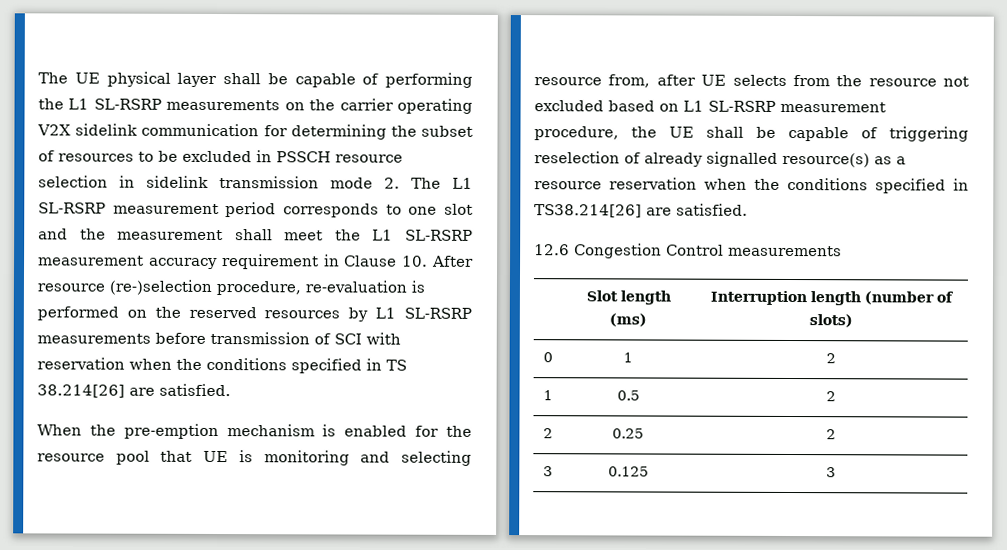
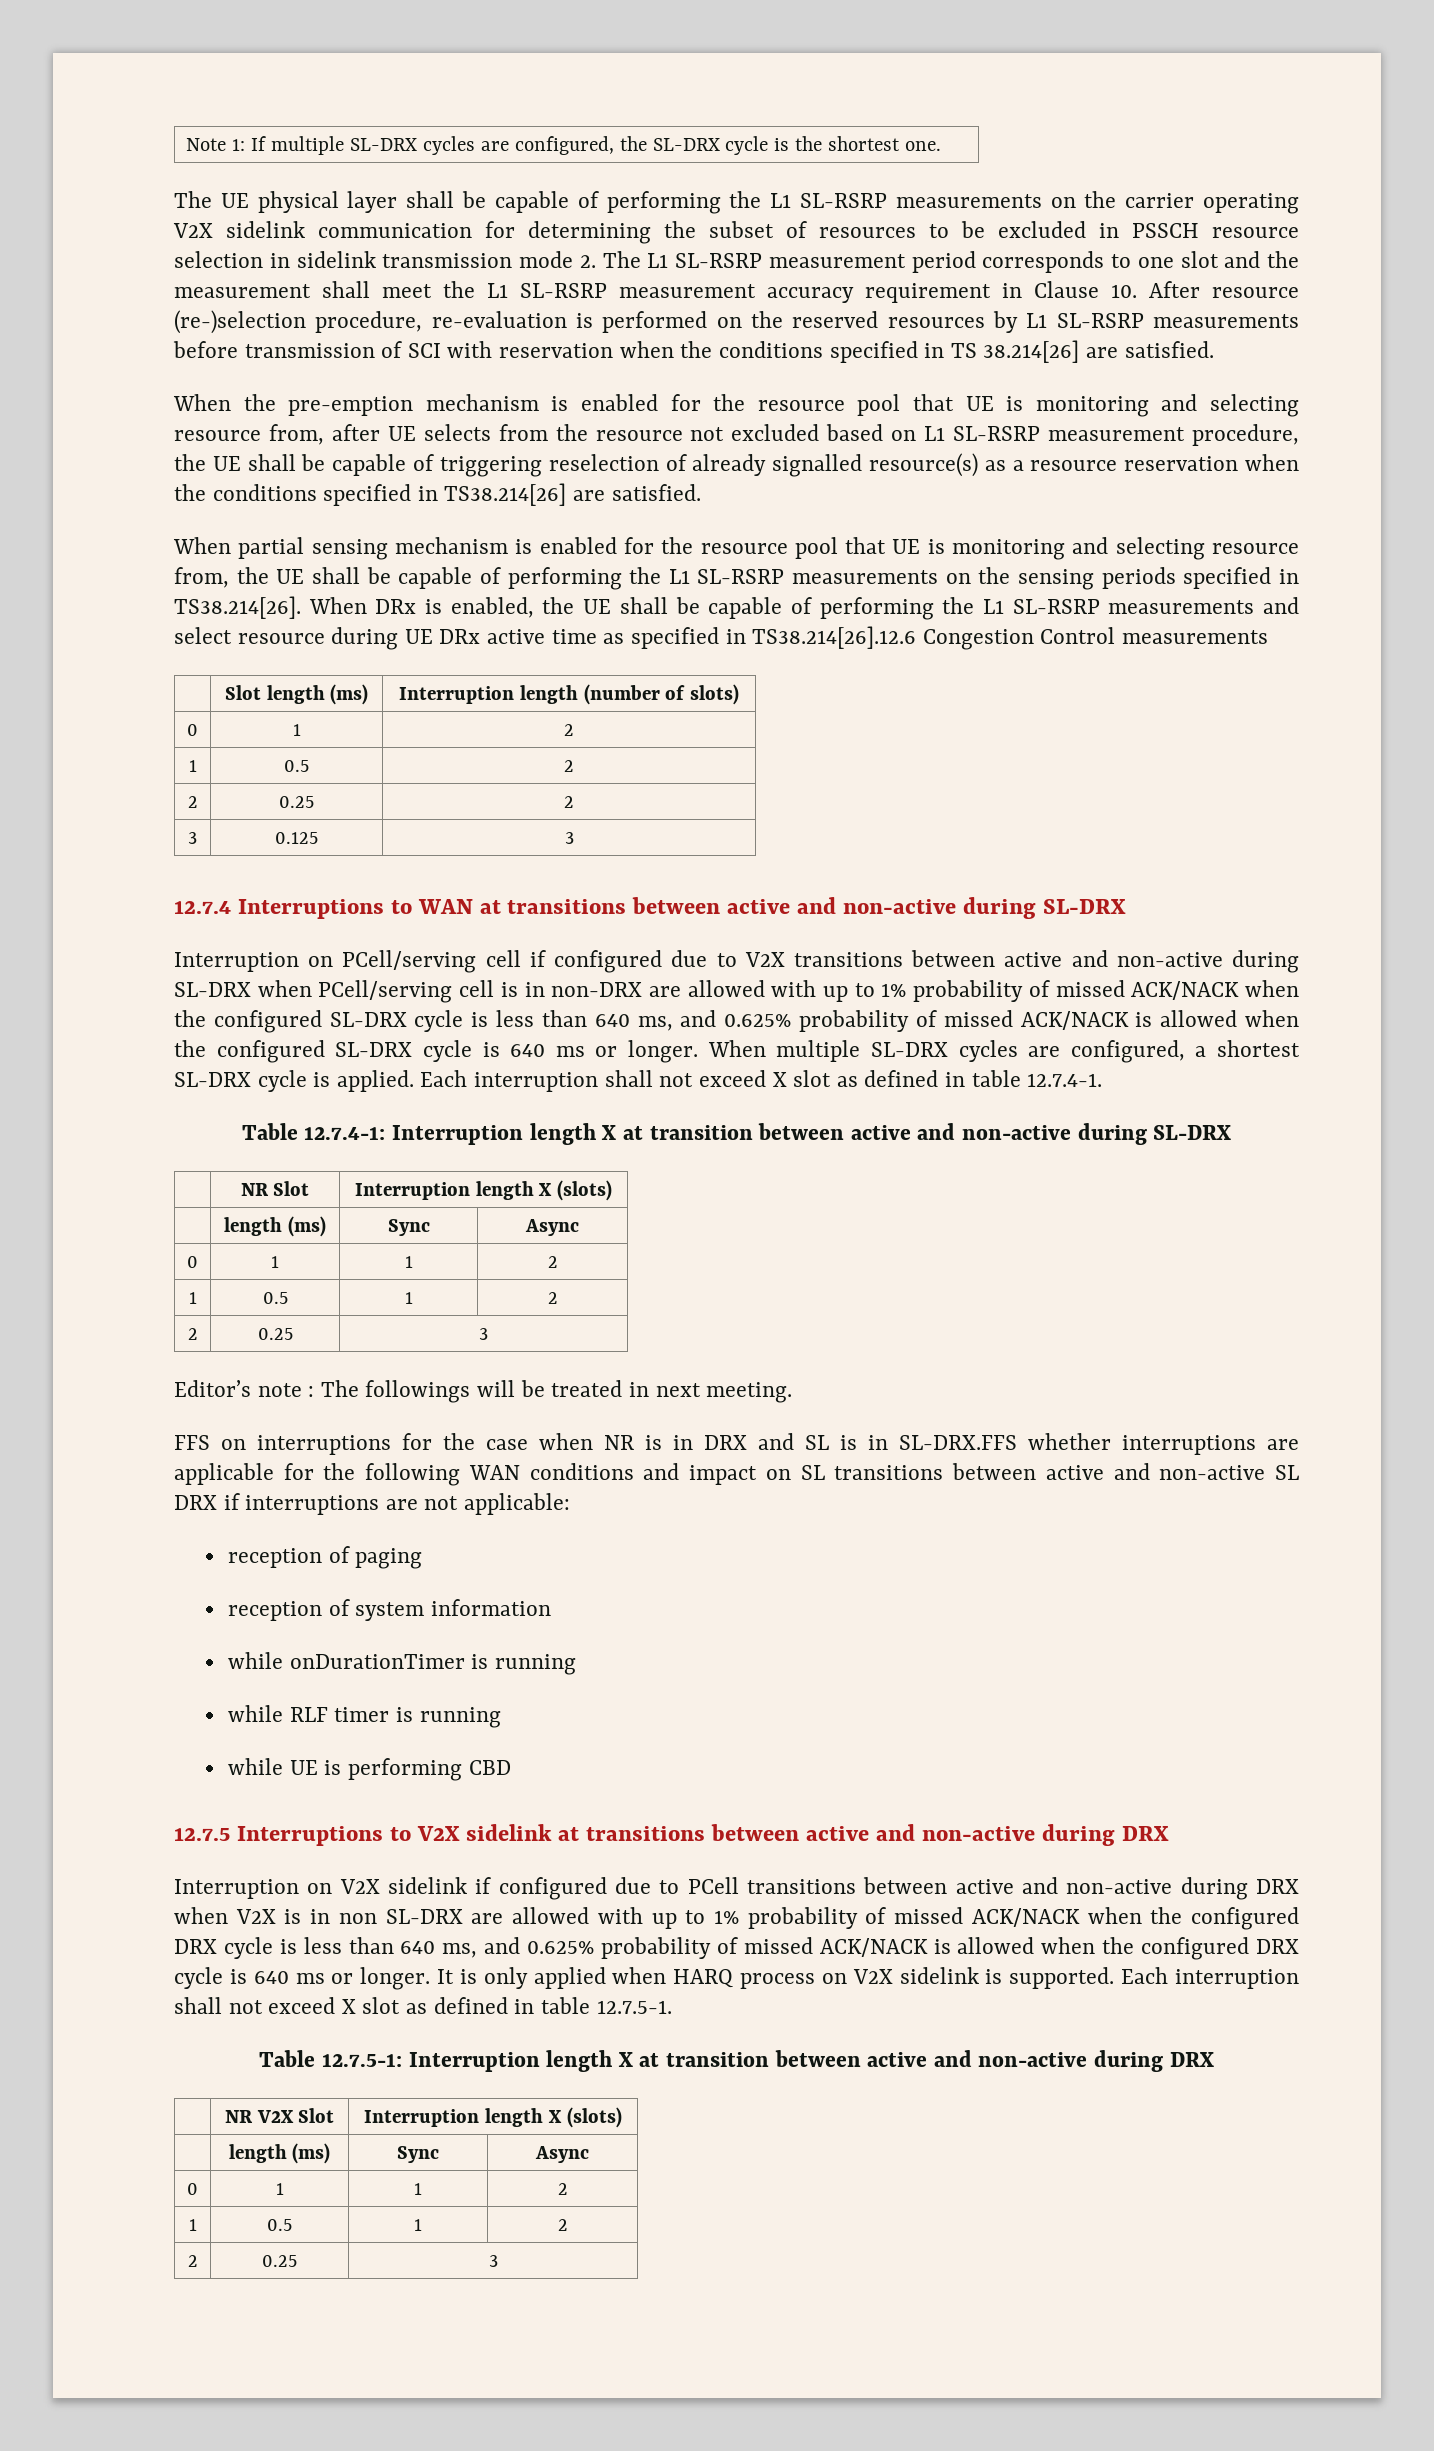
+ Note 1: If multiple SL-DRX cycles are configured, the SL-DRX cycle is the shortest one.
- 12.6 Congestion Control measurements
+ When partial sensing mechanism is enabled for the resource pool that UE is monitoring and selecting resource from, the UE shall be capable of performing the L1 SL-RSRP measurements on the sensing periods specified in TS38.214[26]. When DRx is enabled, the UE shall be capable of performing the L1 SL-RSRP measurements and select resource during UE DRx active time as specified in TS38.214[26].12.6 Congestion Control measurements
+ 12.7.4 Interruptions to WAN at transitions between active and non-active during SL-DRX
+ Interruption on PCell/serving cell if configured due to V2X transitions between active and non-active during SL-DRX when PCell/serving cell is in non-DRX are allowed with up to 1% probability of missed ACK/NACK when the configured SL-DRX cycle is less than 640 ms, and 0.625% probability of missed ACK/NACK is allowed when the configured SL-DRX cycle is 640 ms or longer. When multiple SL-DRX cycles are configured, a shortest SL-DRX cycle is applied. Each interruption shall not exceed X slot as defined in table 12.7.4-1.
+ Table 12.7.4-1: Interruption length X at transition between active and non-active during SL-DRX
+ | NR Slot | Interruption length X (slots)
+ | length (ms) | Sync | Async
+ 0 | 1 | 1 | 2
+ 1 | 0.5 | 1 | 2
+ 2 | 0.25 | 3
+ Editor’s note : The followings will be treated in next meeting.
+ FFS on interruptions for the case when NR is in DRX and SL is in SL-DRX.FFS whether interruptions are applicable for the following WAN conditions and impact on SL transitions between active and non-active SL DRX if interruptions are not applicable:
+ reception of paging
+ reception of system information
+ while onDurationTimer is running
+ while RLF timer is running
+ while UE is performing CBD
+ 12.7.5 Interruptions to V2X sidelink at transitions between active and non-active during DRX
+ Interruption on V2X sidelink if configured due to PCell transitions between active and non-active during DRX when V2X is in non SL-DRX are allowed with up to 1% probability of missed ACK/NACK when the configured DRX cycle is less than 640 ms, and 0.625% probability of missed ACK/NACK is allowed when the configured DRX cycle is 640 ms or longer. It is only applied when HARQ process on V2X sidelink is supported. Each interruption shall not exceed X slot as defined in table 12.7.5-1.
+ Table 12.7.5-1: Interruption length X at transition between active and non-active during DRX
+ | NR V2X Slot | Interruption length X (slots)
+ | length (ms) | Sync | Async
+ 0 | 1 | 1 | 2
+ 1 | 0.5 | 1 | 2
+ 2 | 0.25 | 3

